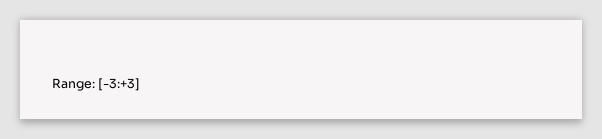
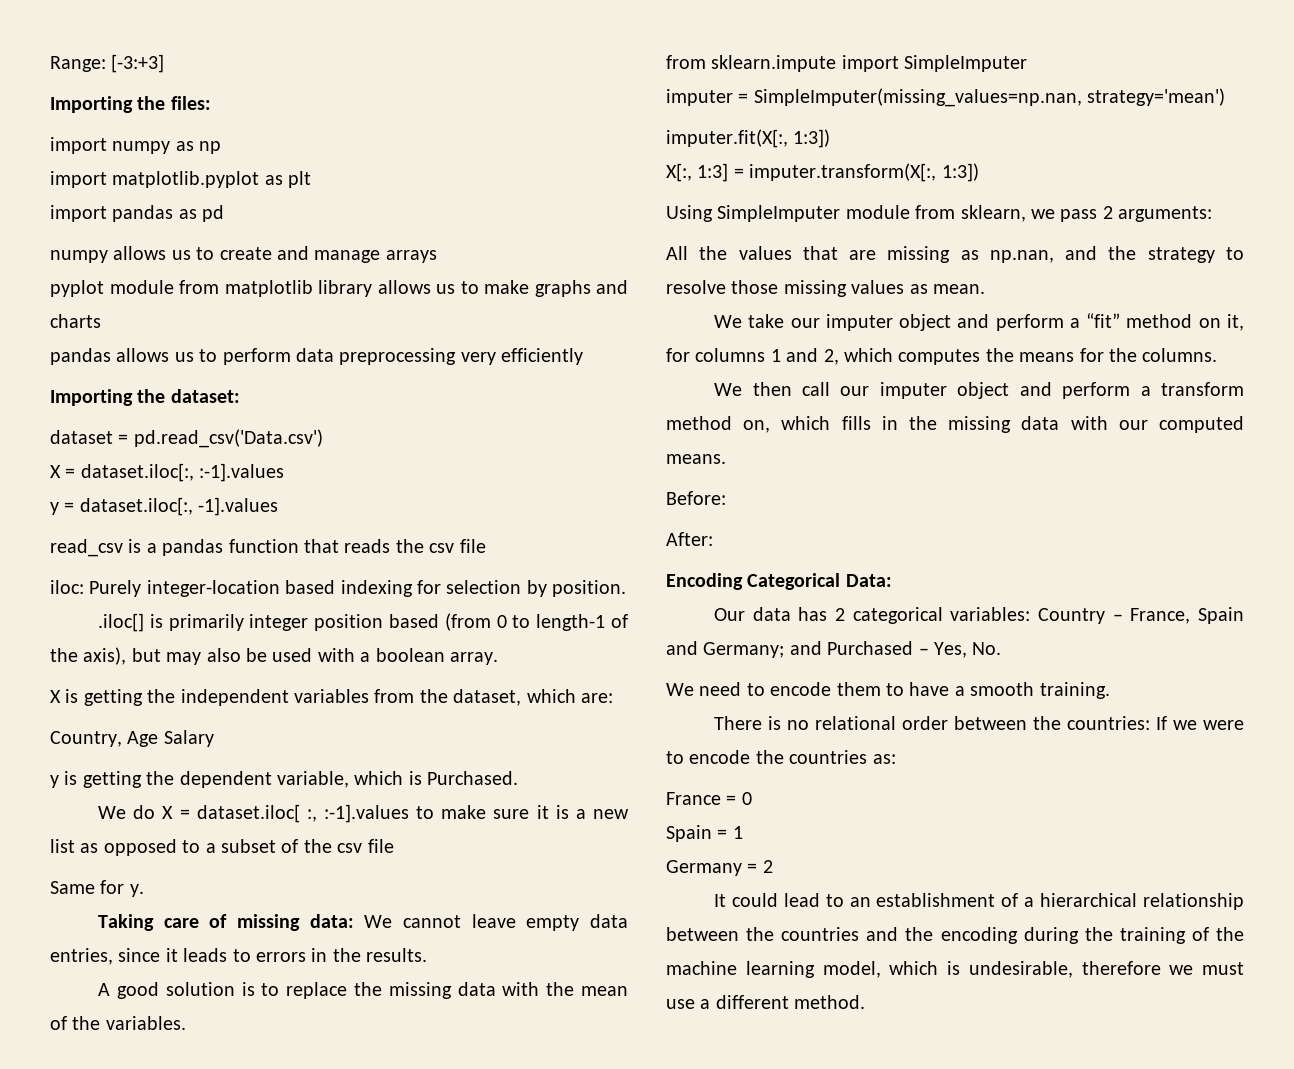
+ Importing the files:
+ import numpy as np
+ import matplotlib.pyplot as plt
+ import pandas as pd
+ numpy allows us to create and manage arrays
+ pyplot module from matplotlib library allows us to make graphs and charts
+ pandas allows us to perform data preprocessing very efficiently
+ Importing the dataset:
+ dataset = pd.read_csv('Data.csv')
+ X = dataset.iloc[:, :-1].values
+ y = dataset.iloc[:, -1].values
+ read_csv is a pandas function that reads the csv file
+ iloc: Purely integer-location based indexing for selection by position.
+ .iloc[] is primarily integer position based (from 0 to length-1 of the axis), but may also be used with a boolean array.
+ X is getting the independent variables from the dataset, which are:
+ Country, Age Salary
+ y is getting the dependent variable, which is Purchased.
+ We do X = dataset.iloc[ :, :-1].values to make sure it is a new list as opposed to a subset of the csv file
+ Same for y.
+ Taking care of missing data: We cannot leave empty data entries, since it leads to errors in the results.
+ A good solution is to replace the missing data with the mean of the variables.
+ from sklearn.impute import SimpleImputer
+ imputer = SimpleImputer(missing_values=np.nan, strategy='mean')
+ imputer.fit(X[:, 1:3])
+ X[:, 1:3] = imputer.transform(X[:, 1:3])
+ Using SimpleImputer module from sklearn, we pass 2 arguments:
+ All the values that are missing as np.nan, and the strategy to resolve those missing values as mean.
+ We take our imputer object and perform a “fit” method on it, for columns 1 and 2, which computes the means for the columns.
+ We then call our imputer object and perform a transform method on, which fills in the missing data with our computed means.
+ Before:
+ After:
+ Encoding Categorical Data:
+ Our data has 2 categorical variables: Country – France, Spain and Germany; and Purchased – Yes, No.
+ We need to encode them to have a smooth training.
+ There is no relational order between the countries: If we were to encode the countries as:
+ France = 0
+ Spain = 1
+ Germany = 2
+ It could lead to an establishment of a hierarchical relationship between the countries and the encoding during the training of the machine learning model, which is undesirable, therefore we must use a different method.

